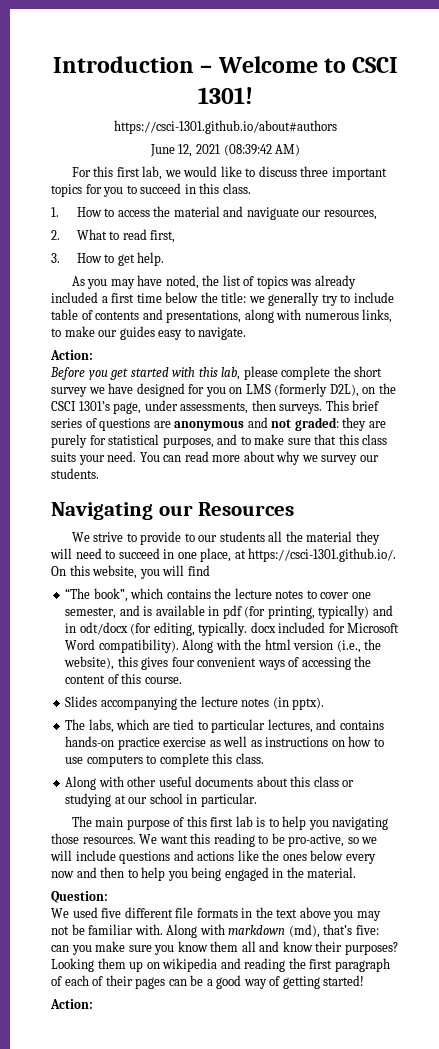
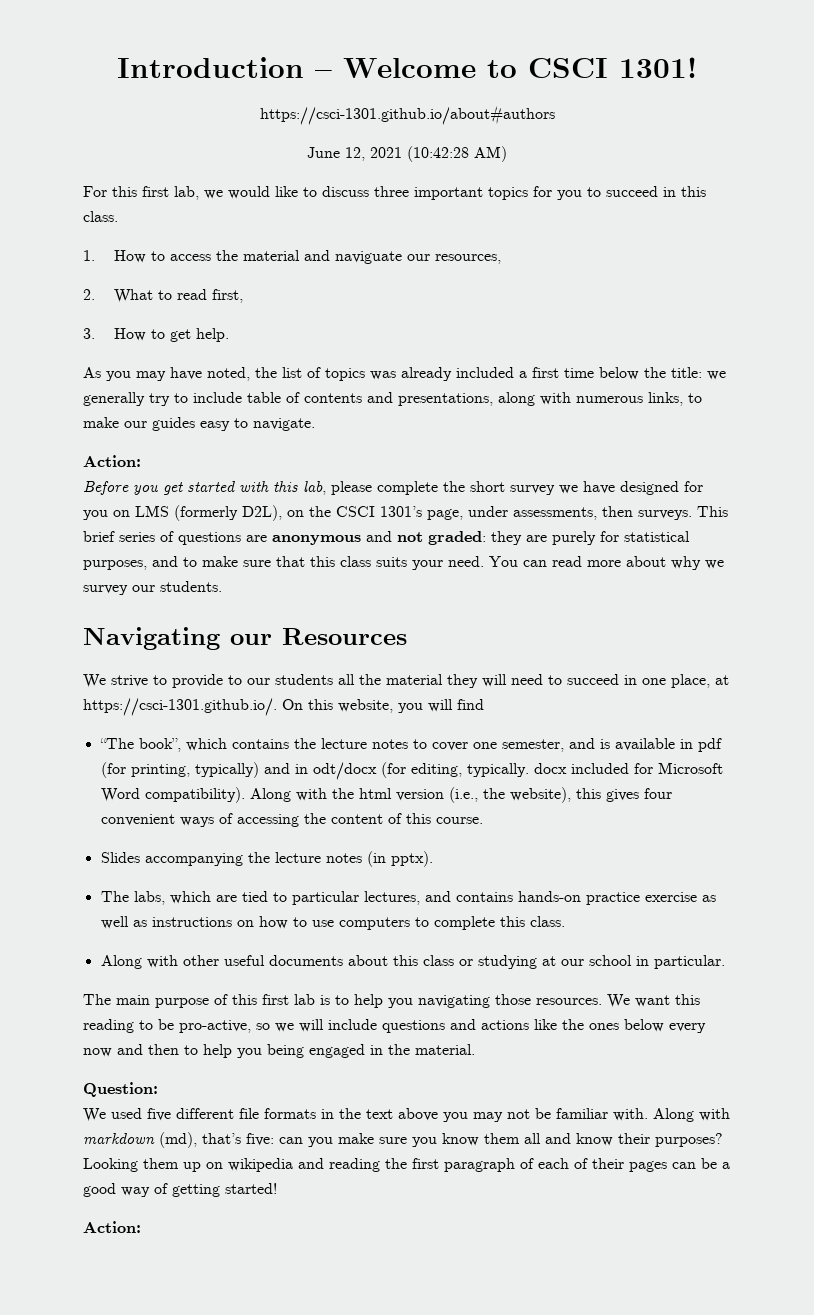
- June 12, 2021 (08:39:42 AM)
+ June 12, 2021 (10:42:28 AM)

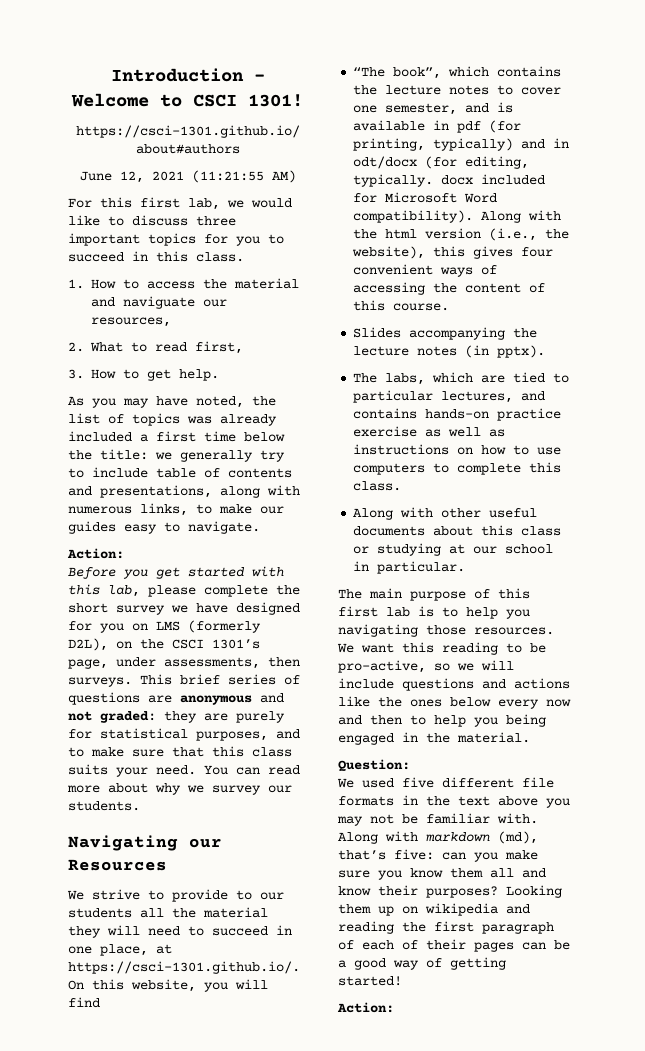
- June 12, 2021 (10:42:28 AM)
+ June 12, 2021 (11:21:55 AM)

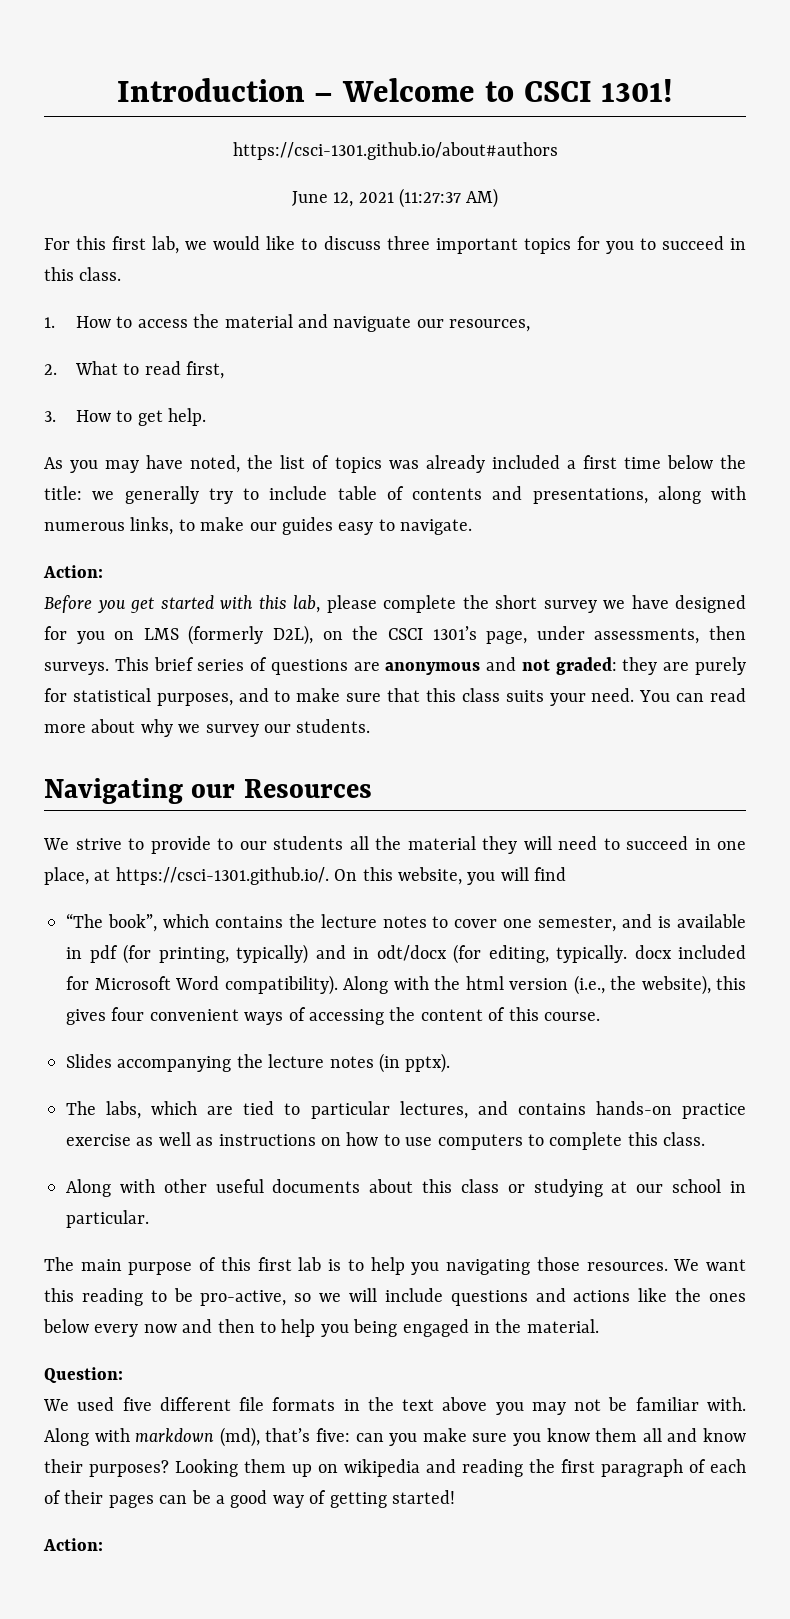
- June 12, 2021 (11:21:55 AM)
+ June 12, 2021 (11:27:37 AM)

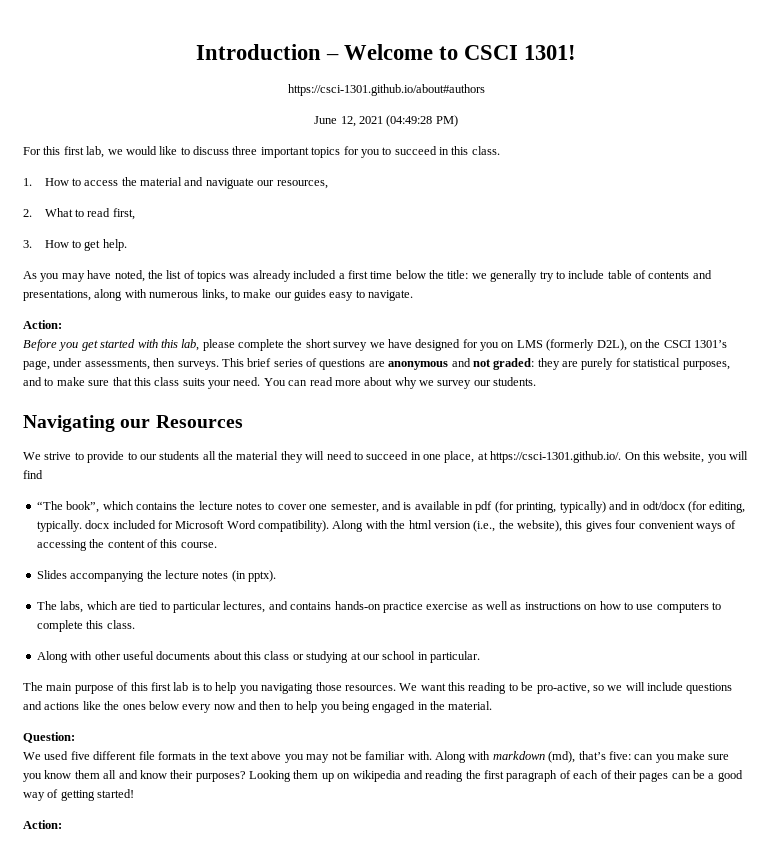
- June 12, 2021 (11:27:37 AM)
+ June 12, 2021 (04:49:28 PM)

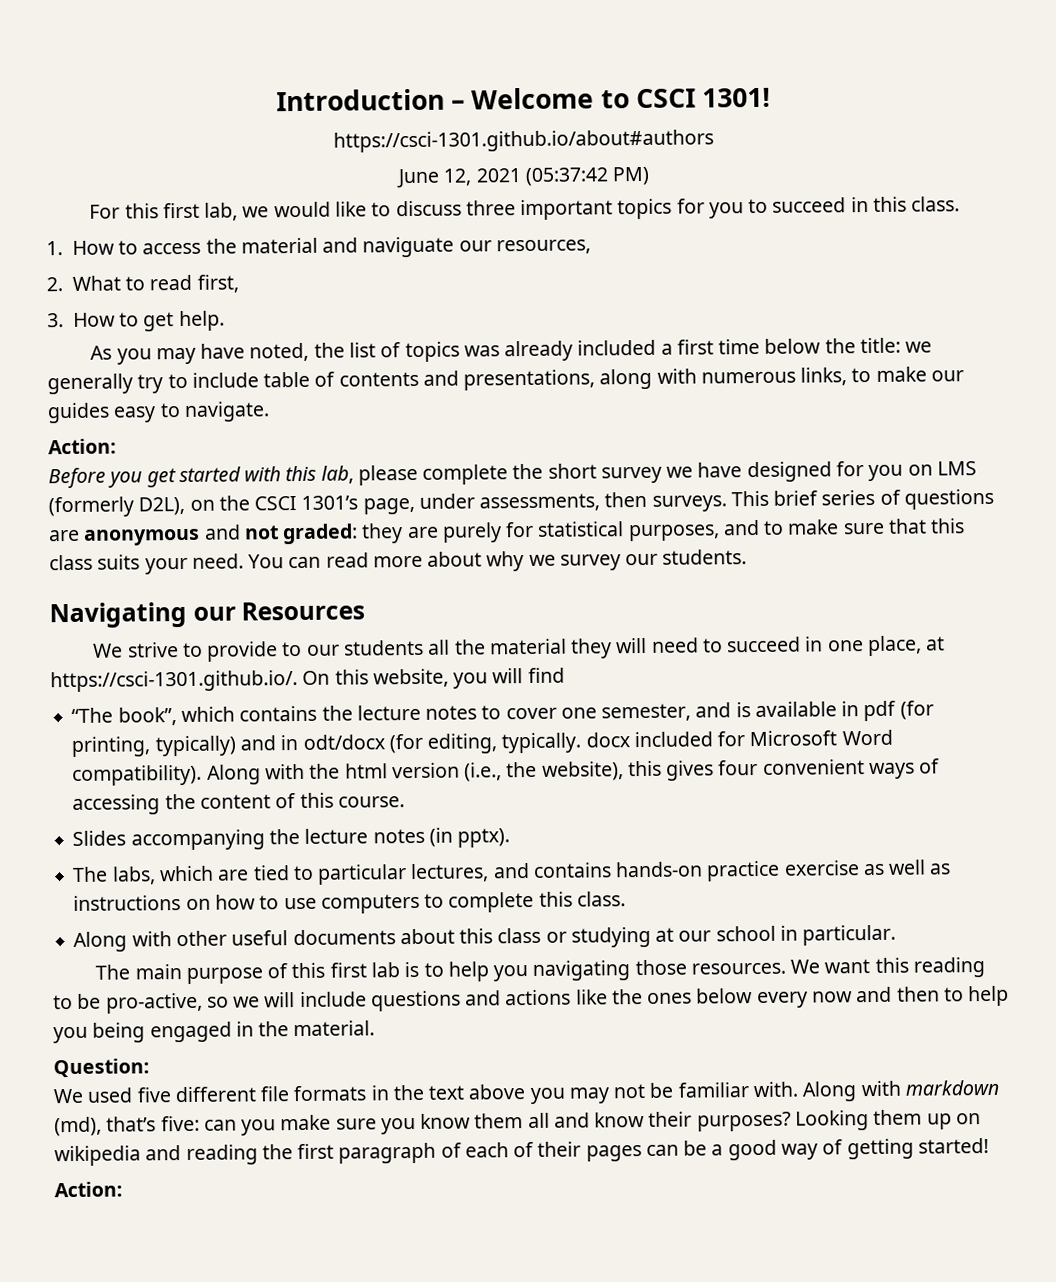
- June 12, 2021 (04:49:28 PM)
+ June 12, 2021 (05:37:42 PM)

